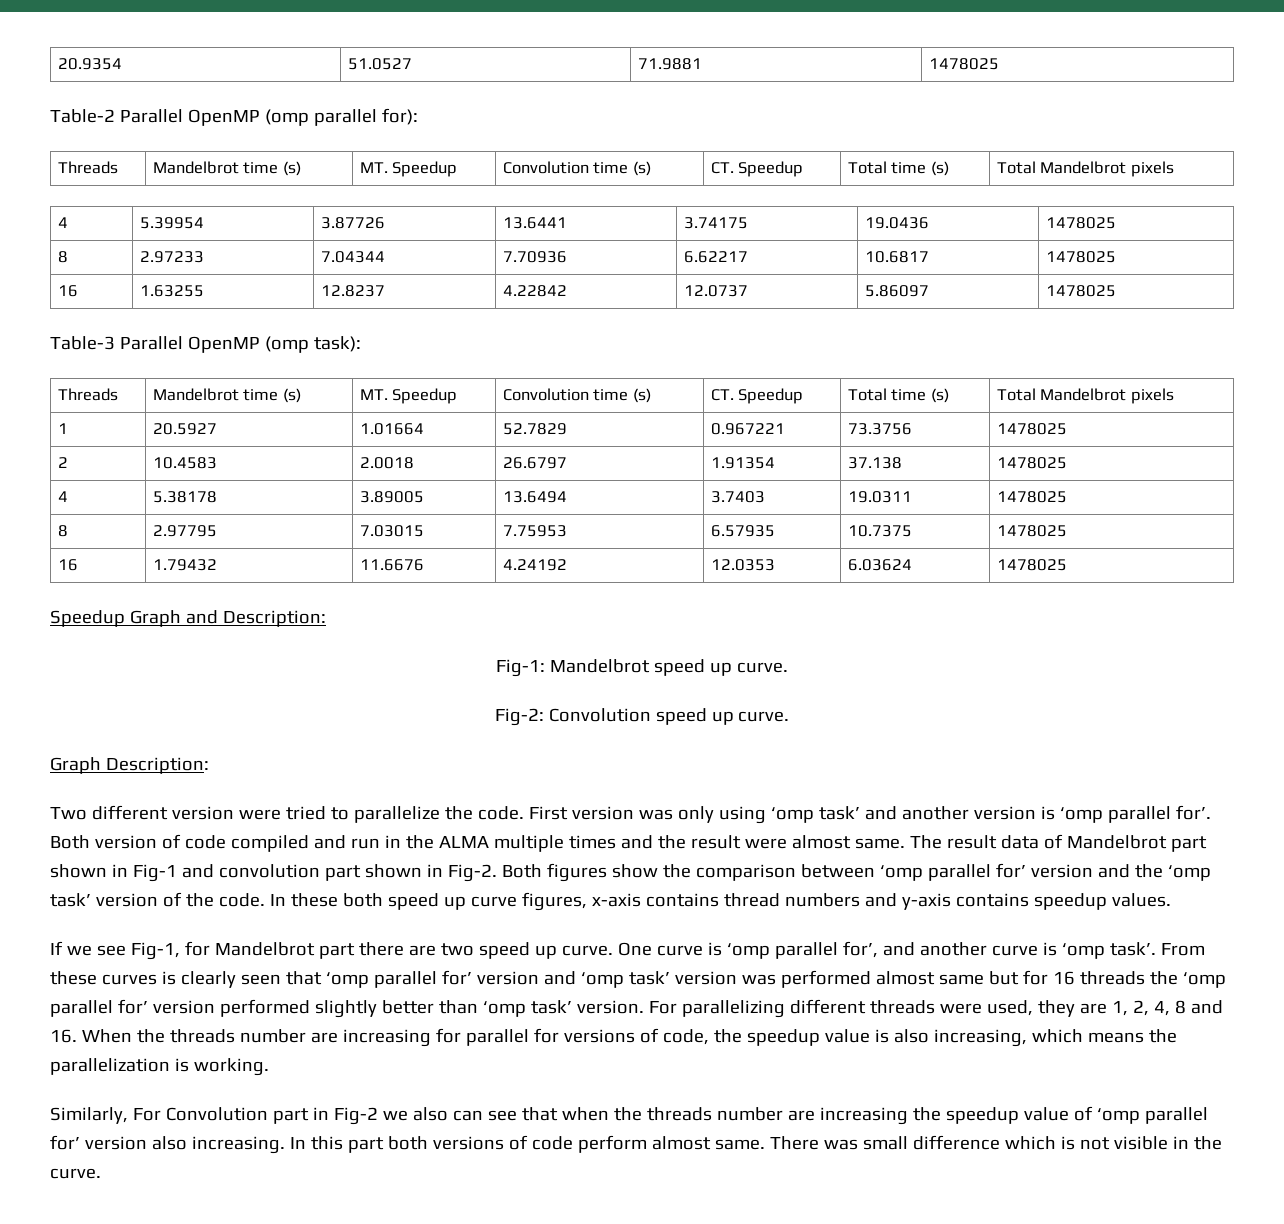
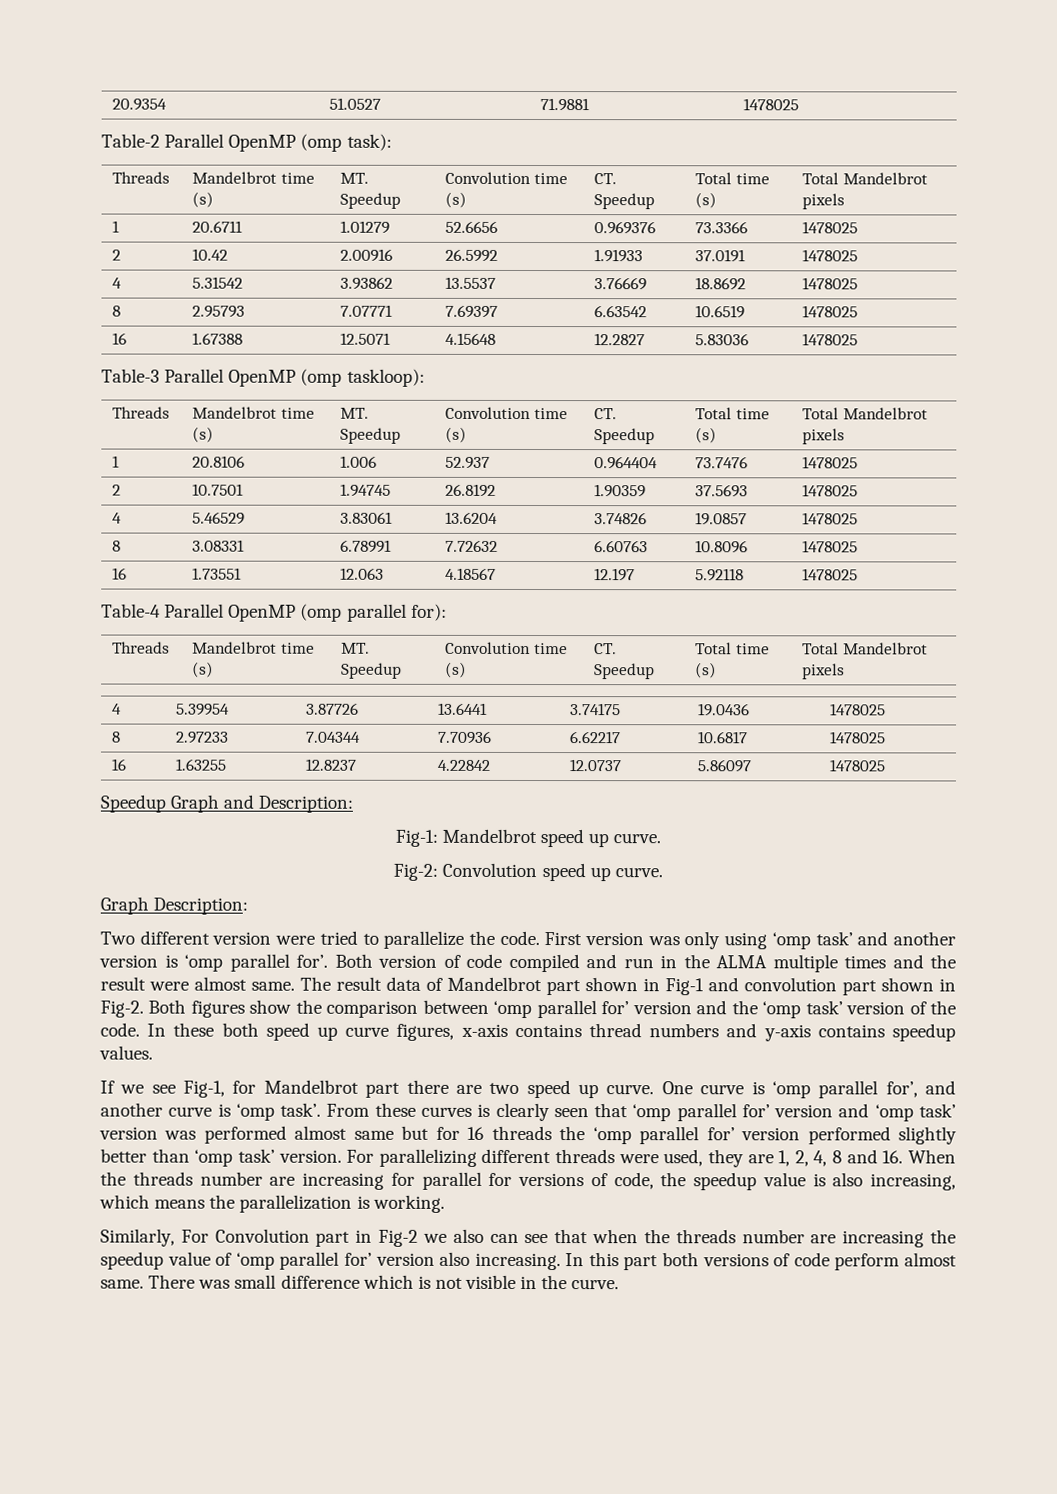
- Table-2 Parallel OpenMP (omp parallel for):
+ Table-2 Parallel OpenMP (omp task):
+ Threads | Mandelbrot time (s) | MT. Speedup | Convolution time (s) | CT. Speedup | Total time (s) | Total Mandelbrot pixels
+ 1 | 20.6711 | 1.01279 | 52.6656 | 0.969376 | 73.3366 | 1478025
+ 2 | 10.42 | 2.00916 | 26.5992 | 1.91933 | 37.0191 | 1478025
+ 4 | 5.31542 | 3.93862 | 13.5537 | 3.76669 | 18.8692 | 1478025
+ 8 | 2.95793 | 7.07771 | 7.69397 | 6.63542 | 10.6519 | 1478025
+ 16 | 1.67388 | 12.5071 | 4.15648 | 12.2827 | 5.83036 | 1478025
+ Table-3 Parallel OpenMP (omp taskloop):
+ Threads | Mandelbrot time (s) | MT. Speedup | Convolution time (s) | CT. Speedup | Total time (s) | Total Mandelbrot pixels
+ 1 | 20.8106 | 1.006 | 52.937 | 0.964404 | 73.7476 | 1478025
+ 2 | 10.7501 | 1.94745 | 26.8192 | 1.90359 | 37.5693 | 1478025
+ 4 | 5.46529 | 3.83061 | 13.6204 | 3.74826 | 19.0857 | 1478025
+ 8 | 3.08331 | 6.78991 | 7.72632 | 6.60763 | 10.8096 | 1478025
+ 16 | 1.73551 | 12.063 | 4.18567 | 12.197 | 5.92118 | 1478025
+ Table-4 Parallel OpenMP (omp parallel for):
- Table-3 Parallel OpenMP (omp task):
- Threads | Mandelbrot time (s) | MT. Speedup | Convolution time (s) | CT. Speedup | Total time (s) | Total Mandelbrot pixels
- 1 | 20.5927 | 1.01664 | 52.7829 | 0.967221 | 73.3756 | 1478025
- 2 | 10.4583 | 2.0018 | 26.6797 | 1.91354 | 37.138 | 1478025
- 4 | 5.38178 | 3.89005 | 13.6494 | 3.7403 | 19.0311 | 1478025
- 8 | 2.97795 | 7.03015 | 7.75953 | 6.57935 | 10.7375 | 1478025
- 16 | 1.79432 | 11.6676 | 4.24192 | 12.0353 | 6.03624 | 1478025

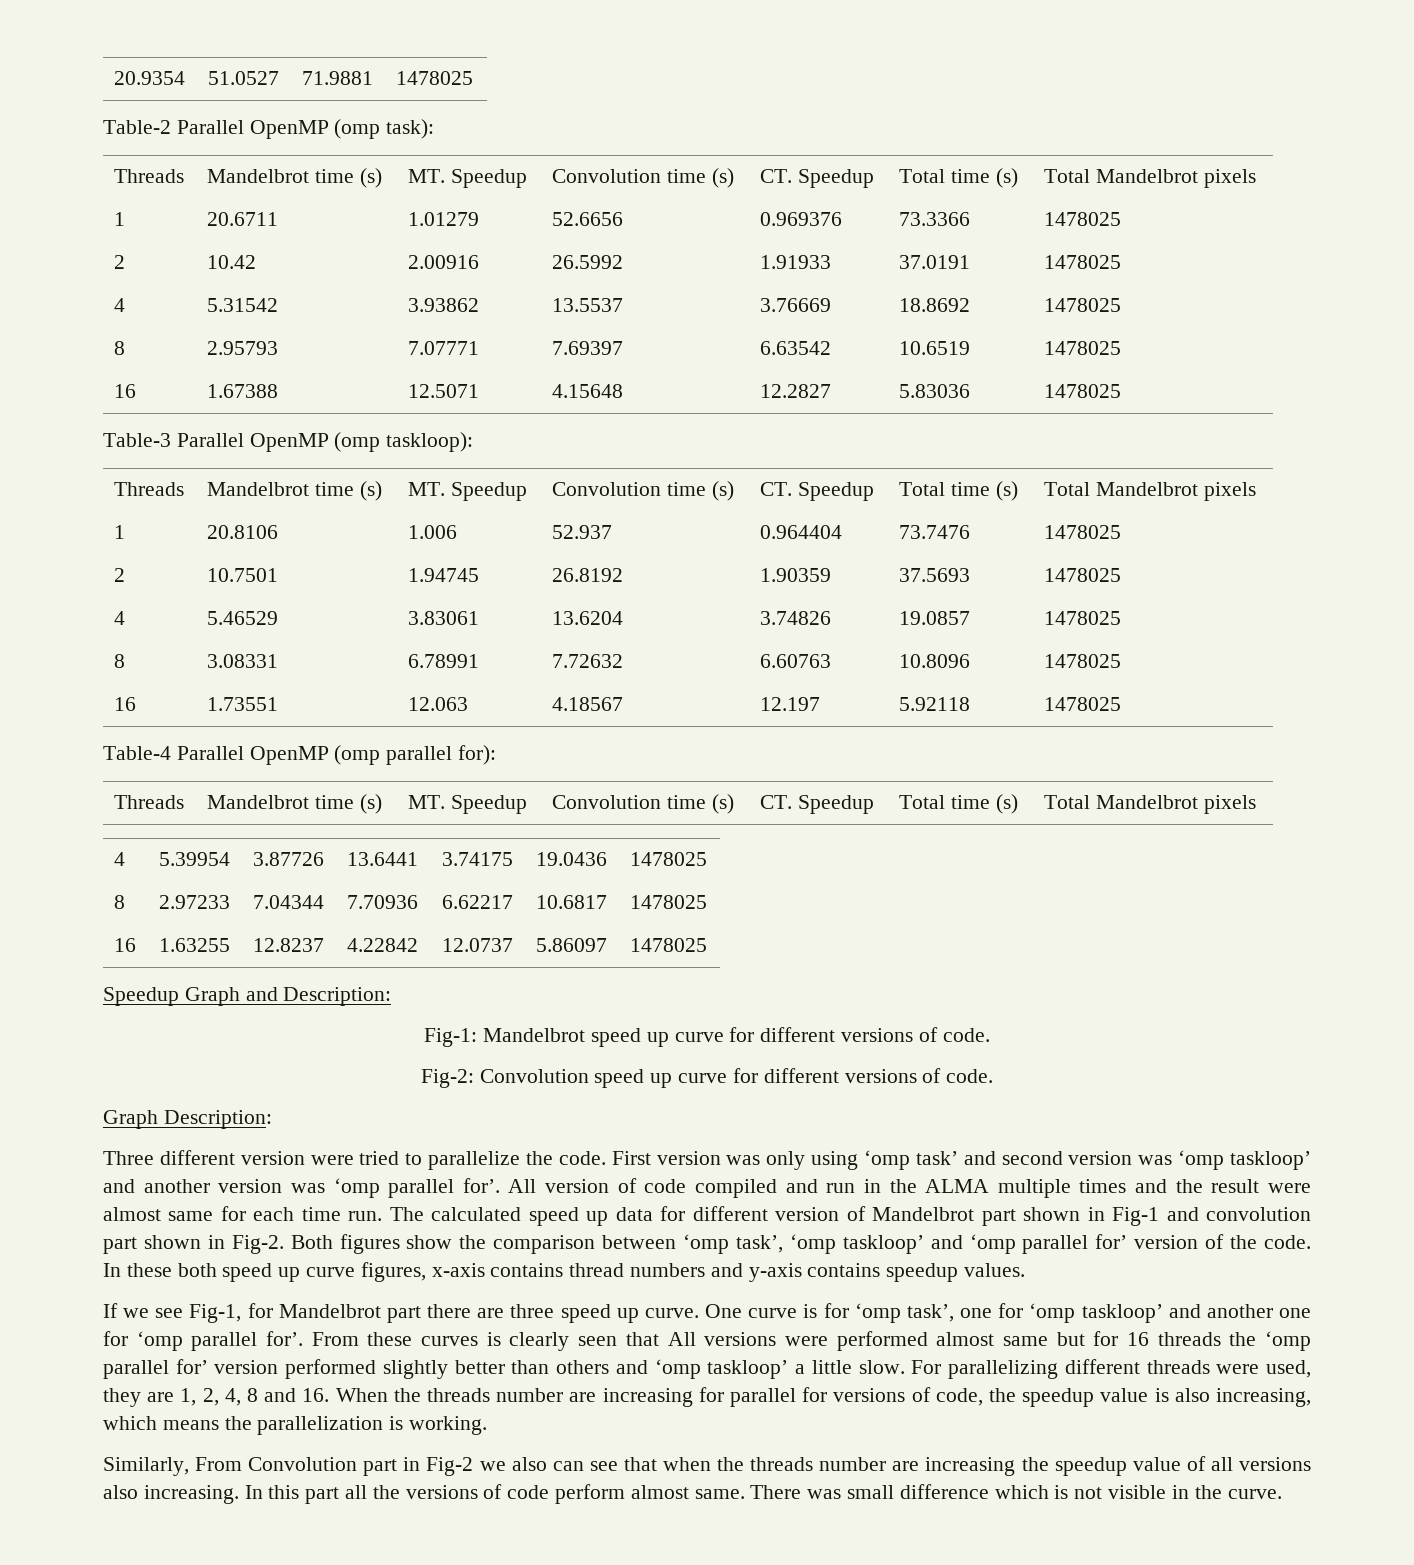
- Fig-1: Mandelbrot speed up curve.
- Fig-2: Convolution speed up curve.
+ Fig-1: Mandelbrot speed up curve for different versions of code.
+ Fig-2: Convolution speed up curve for different versions of code.
- Two different version were tried to parallelize the code.
+ Three different version were tried to parallelize the code.
- First version was only using ‘omp task’ and another version is ‘omp parallel for’. Both version of code compiled and run in the ALMA multiple times and the result were almost same. The result data of Mandelbrot part shown in Fig-1 and convolution part shown in Fig-2.
+ First version was only using ‘omp task’ and second version was ‘omp taskloop’ and another version was ‘omp parallel for’. All version of code compiled and run in the ALMA multiple times and the result were almost same for each time run. The calculated speed up data for different version of Mandelbrot part shown in Fig-1 and convolution part shown in Fig-2.
- Both figures show the comparison between ‘omp parallel for’ version and the ‘omp task’ version of the code.
+ Both figures show the comparison between ‘omp task’, ‘omp taskloop’ and ‘omp parallel for’ version of the code.
- If we see Fig-1, for Mandelbrot part there are two speed up curve.
+ If we see Fig-1, for Mandelbrot part there are three speed up curve.
- One curve is ‘omp parallel for’, and another curve is ‘omp task’.
+ One curve is for ‘omp task’, one for ‘omp taskloop’ and another one for ‘omp parallel for’.
- From these curves is clearly seen that ‘omp parallel for’ version and ‘omp task’ version was performed almost same but for 16 threads the ‘omp parallel for’ version performed slightly better than ‘omp task’ version.
+ From these curves is clearly seen that All versions were performed almost same but for 16 threads the ‘omp parallel for’ version performed slightly better than others and ‘omp taskloop’ a little slow.
- Similarly, For Convolution part in Fig-2 we also can see that when the threads number are increasing the speedup value of ‘omp parallel for’ version also increasing.
+ Similarly, From Convolution part in Fig-2 we also can see that when the threads number are increasing the speedup value of all versions also increasing.
- In this part both versions of code perform almost same.
+ In this part all the versions of code perform almost same.

